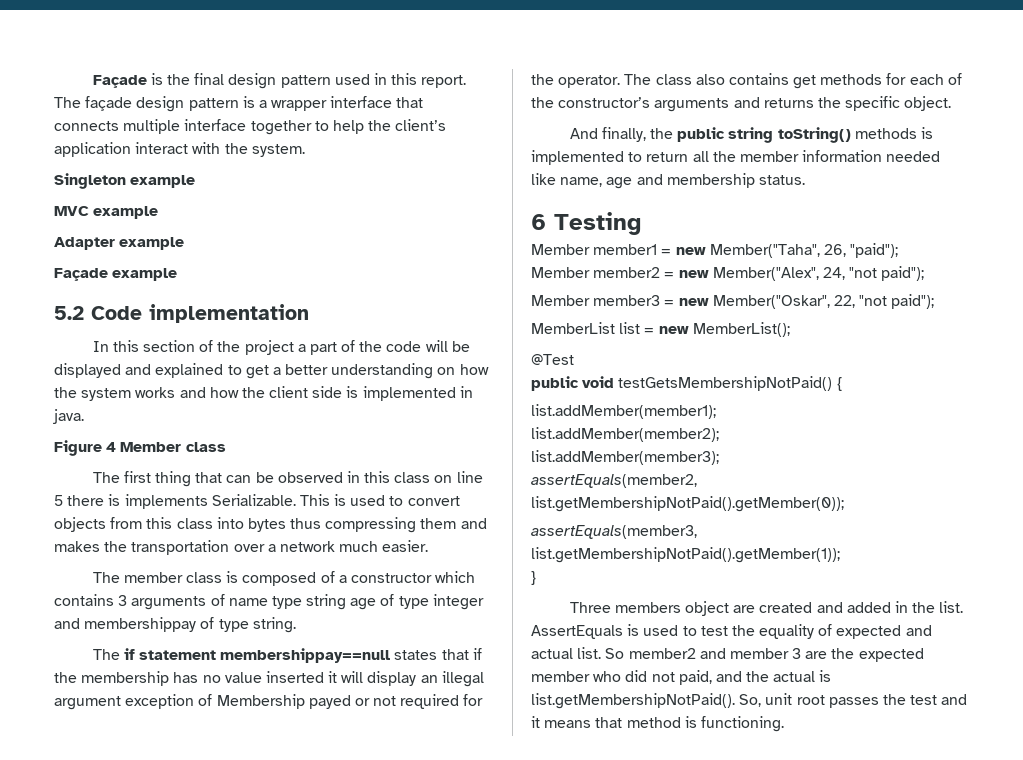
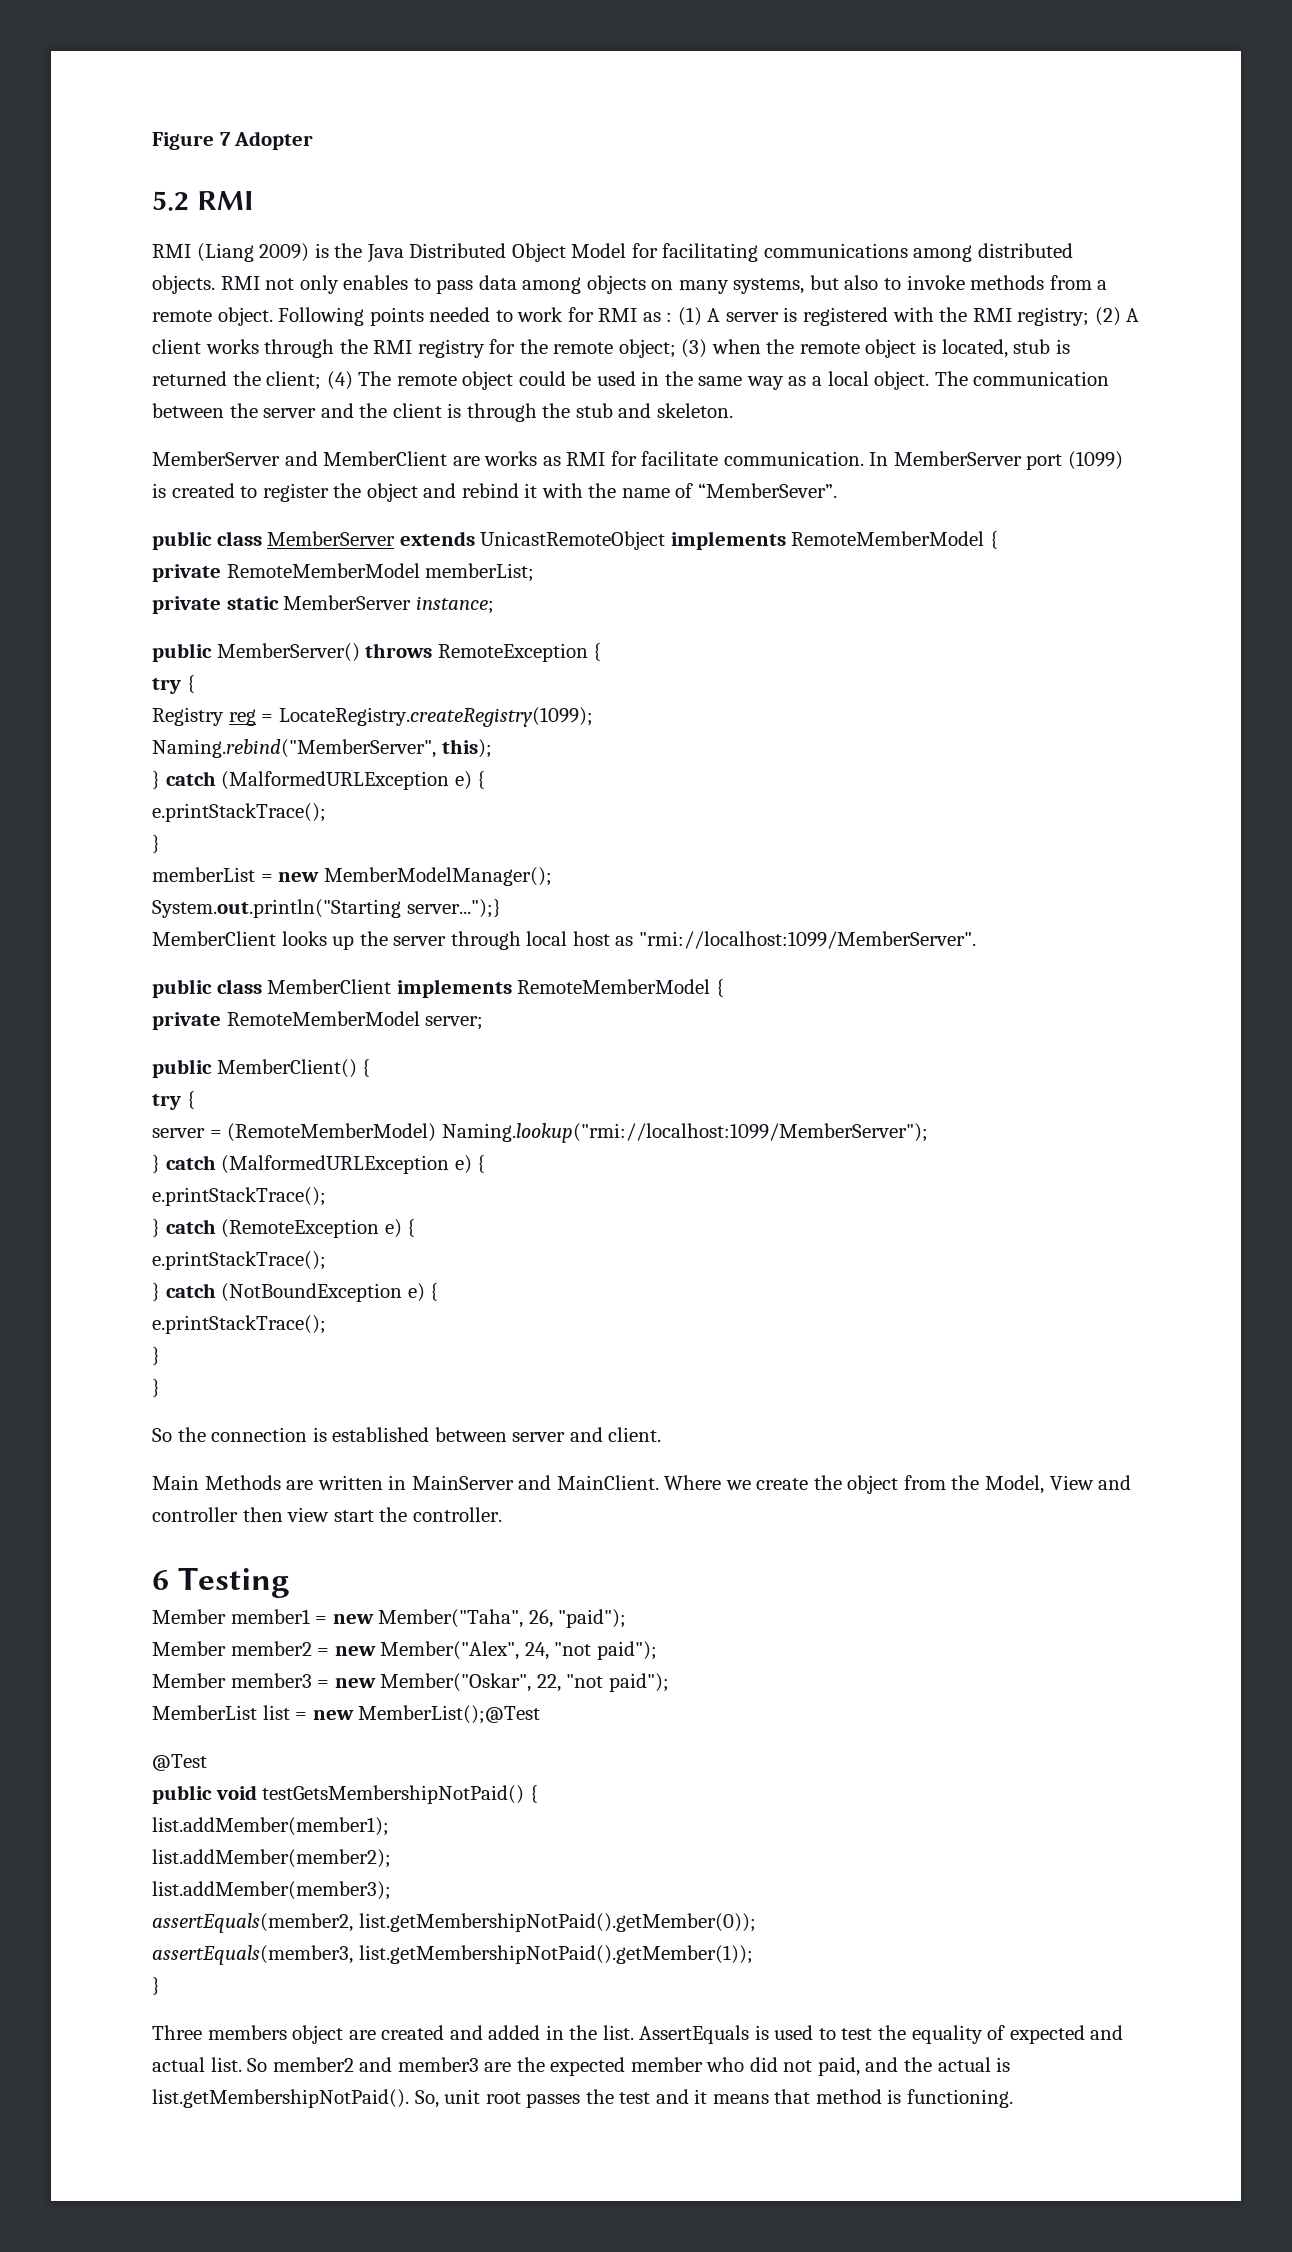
- Façade is the final design pattern used in this report. The façade design pattern is a wrapper interface that connects multiple interface together to help the client’s application interact with the system.
- Singleton example
- MVC example
- Adapter example
- Façade example
- 5.2 Code implementation
- In this section of the project a part of the code will be displayed and explained to get a better understanding on how the system works and how the client side is implemented in java.
- Figure 4 Member class
- The first thing that can be observed in this class on line 5 there is implements Serializable. This is used to convert objects from this class into bytes thus compressing them and makes the transportation over a network much easier.
- The member class is composed of a constructor which contains 3 arguments of name type string age of type integer and membershippay of type string.
- The if statement membershippay==null states that if the membership has no value inserted it will display an illegal argument exception of Membership payed or not required for the operator. The class also contains get methods for each of the constructor’s arguments and returns the specific object.
- And finally, the public string toString() methods is implemented to return all the member information needed like name, age and membership status.
+ Figure 7 Adopter
+ 5.2 RMI
+ RMI (Liang 2009) is the Java Distributed Object Model for facilitating communications among distributed objects. RMI not only enables to pass data among objects on many systems, but also to invoke methods from a remote object. Following points needed to work for RMI as : (1) A server is registered with the RMI registry; (2) A client works through the RMI registry for the remote object; (3) when the remote object is located, stub is returned the client; (4) The remote object could be used in the same way as a local object. The communication between the server and the client is through the stub and skeleton.
+ MemberServer and MemberClient are works as RMI for facilitate communication. In MemberServer port (1099) is created to register the object and rebind it with the name of “MemberSever”.
+ public class MemberServer extends UnicastRemoteObject implements RemoteMemberModel {
+ private RemoteMemberModel memberList;
+ private static MemberServer instance;
+ public MemberServer() throws RemoteException {
+ try {
+ Registry reg = LocateRegistry.createRegistry(1099);
+ Naming.rebind("MemberServer", this);
+ } catch (MalformedURLException e) {
+ e.printStackTrace();
+ }
+ memberList = new MemberModelManager();
+ System.out.println("Starting server...");}
+ MemberClient looks up the server through local host as "rmi://localhost:1099/MemberServer".
+ public class MemberClient implements RemoteMemberModel {
+ private RemoteMemberModel server;
+ public MemberClient() {
+ try {
+ server = (RemoteMemberModel) Naming.lookup("rmi://localhost:1099/MemberServer");
+ } catch (MalformedURLException e) {
+ e.printStackTrace();
+ } catch (RemoteException e) {
+ e.printStackTrace();
+ } catch (NotBoundException e) {
+ e.printStackTrace();
+ }
+ }
+ So the connection is established between server and client.
+ Main Methods are written in MainServer and MainClient. Where we create the object from the Model, View and controller then view start the controller.
- MemberList list = new MemberList();
+ MemberList list = new MemberList();@Test
- So member2 and member 3 are the expected member who did not paid, and the actual is list.getMembershipNotPaid(). So, unit root passes the test and it means that method is functioning.
+ So member2 and member3 are the expected member who did not paid, and the actual is list.getMembershipNotPaid(). So, unit root passes the test and it means that method is functioning.

